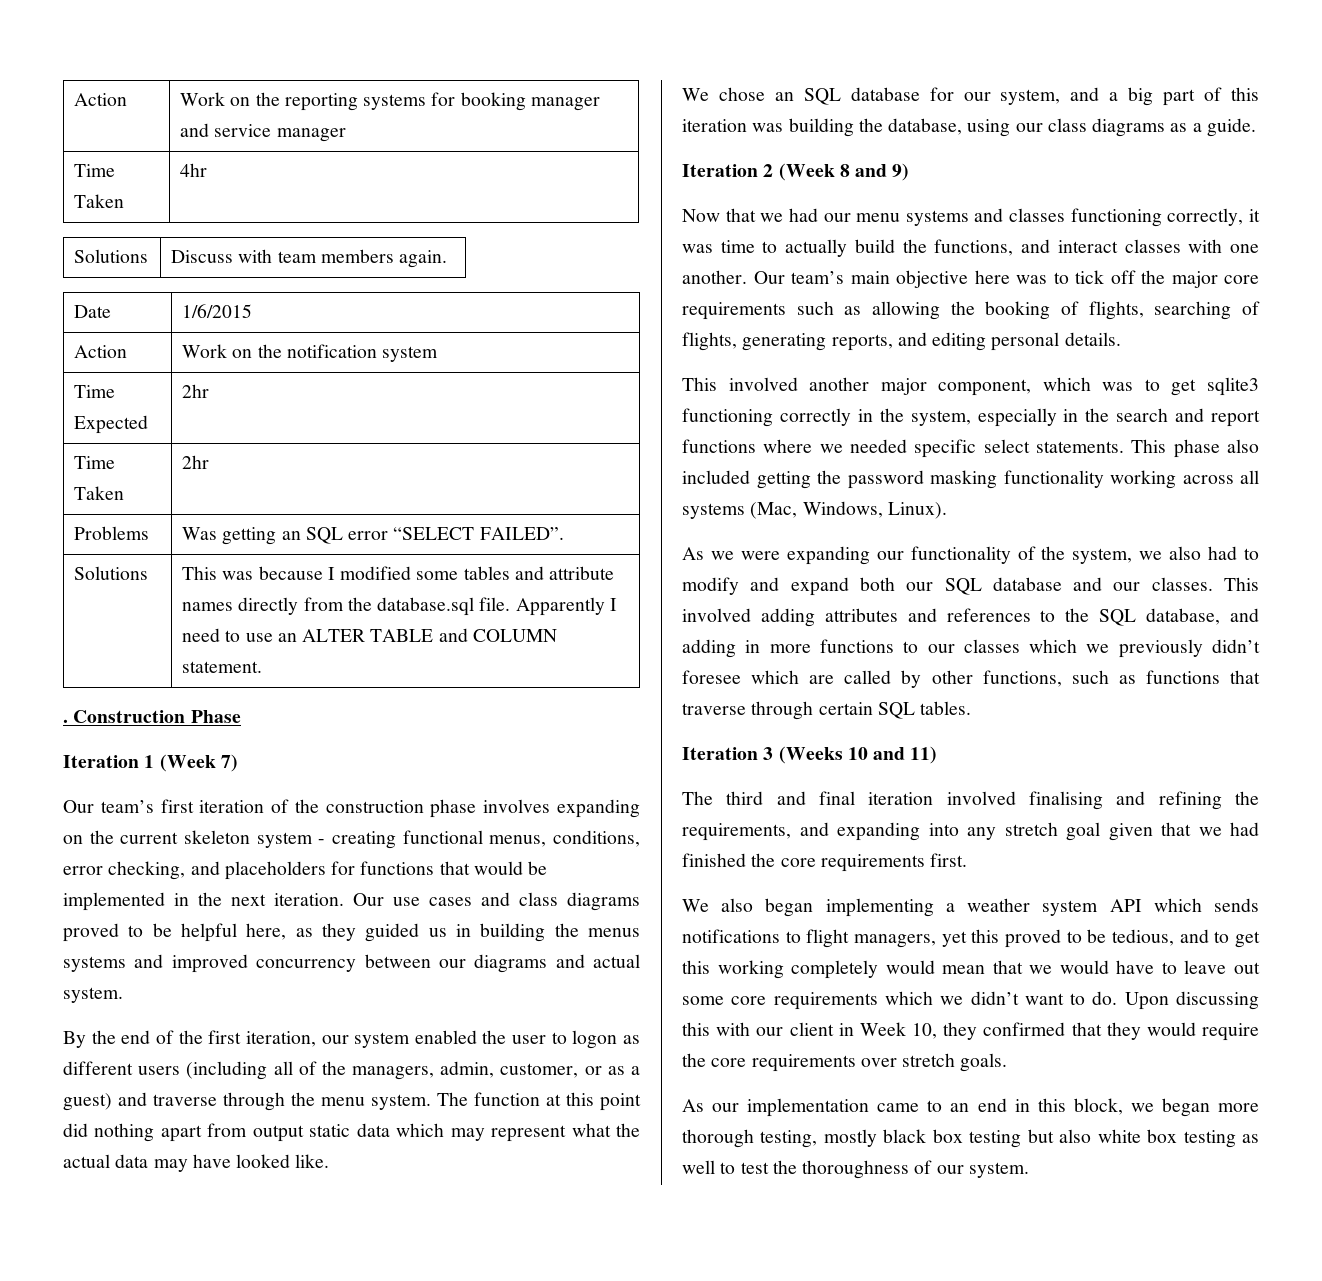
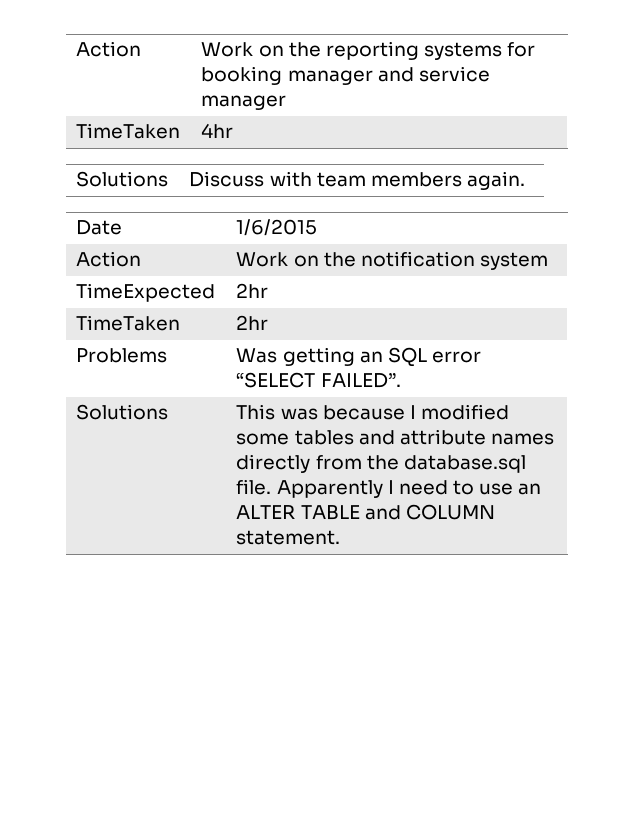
- Time Taken | 4hr
+ TimeTaken | 4hr
- Time Expected | 2hr
- Time Taken | 2hr
+ TimeExpected | 2hr
+ TimeTaken | 2hr
- . Construction Phase
- Iteration 1 (Week 7)
- Our team’s first iteration of the construction phase involves expanding on the current skeleton system - creating functional menus, conditions, error checking, and placeholders for functions that would be implemented in the next iteration. Our use cases and class diagrams proved to be helpful here, as they guided us in building the menus systems and improved concurrency between our diagrams and actual system.
- By the end of the first iteration, our system enabled the user to logon as different users (including all of the managers, admin, customer, or as a guest) and traverse through the menu system. The function at this point did nothing apart from output static data which may represent what the actual data may have looked like.
- We chose an SQL database for our system, and a big part of this iteration was building the database, using our class diagrams as a guide.
- Iteration 2 (Week 8 and 9)
- Now that we had our menu systems and classes functioning correctly, it was time to actually build the functions, and interact classes with one another. Our team’s main objective here was to tick off the major core requirements such as allowing the booking of flights, searching of flights, generating reports, and editing personal details.
- This involved another major component, which was to get sqlite3 functioning correctly in the system, especially in the search and report functions where we needed specific select statements. This phase also included getting the password masking functionality working across all systems (Mac, Windows, Linux).
- As we were expanding our functionality of the system, we also had to modify and expand both our SQL database and our classes. This involved adding attributes and references to the SQL database, and adding in more functions to our classes which we previously didn’t foresee which are called by other functions, such as functions that traverse through certain SQL tables.
- Iteration 3 (Weeks 10 and 11)
- The third and final iteration involved finalising and refining the requirements, and expanding into any stretch goal given that we had finished the core requirements first.
- We also began implementing a weather system API which sends notifications to flight managers, yet this proved to be tedious, and to get this working completely would mean that we would have to leave out some core requirements which we didn’t want to do. Upon discussing this with our client in Week 10, they confirmed that they would require the core requirements over stretch goals.
- As our implementation came to an end in this block, we began more thorough testing, mostly black box testing but also white box testing as well to test the thoroughness of our system.

